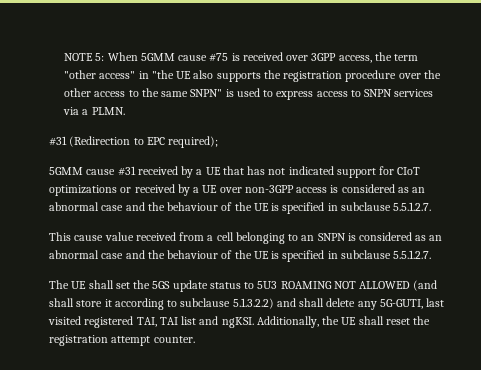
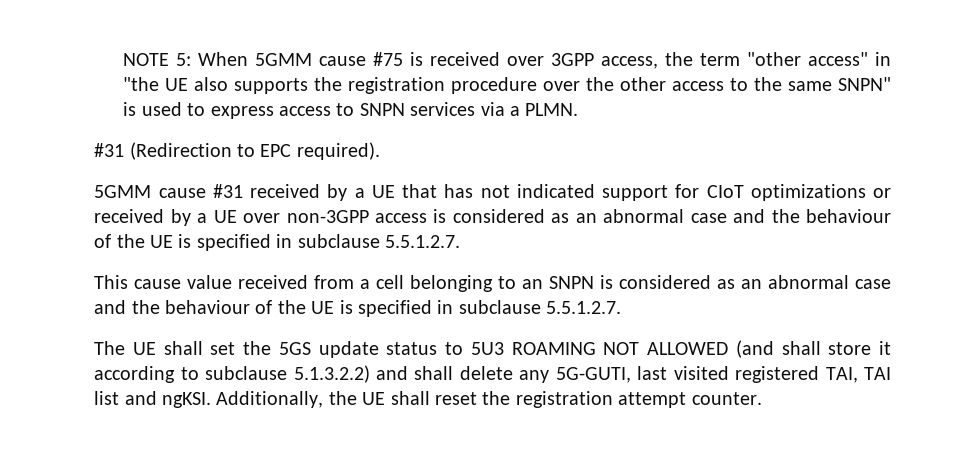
- #31 (Redirection to EPC required);
+ #31 (Redirection to EPC required).

